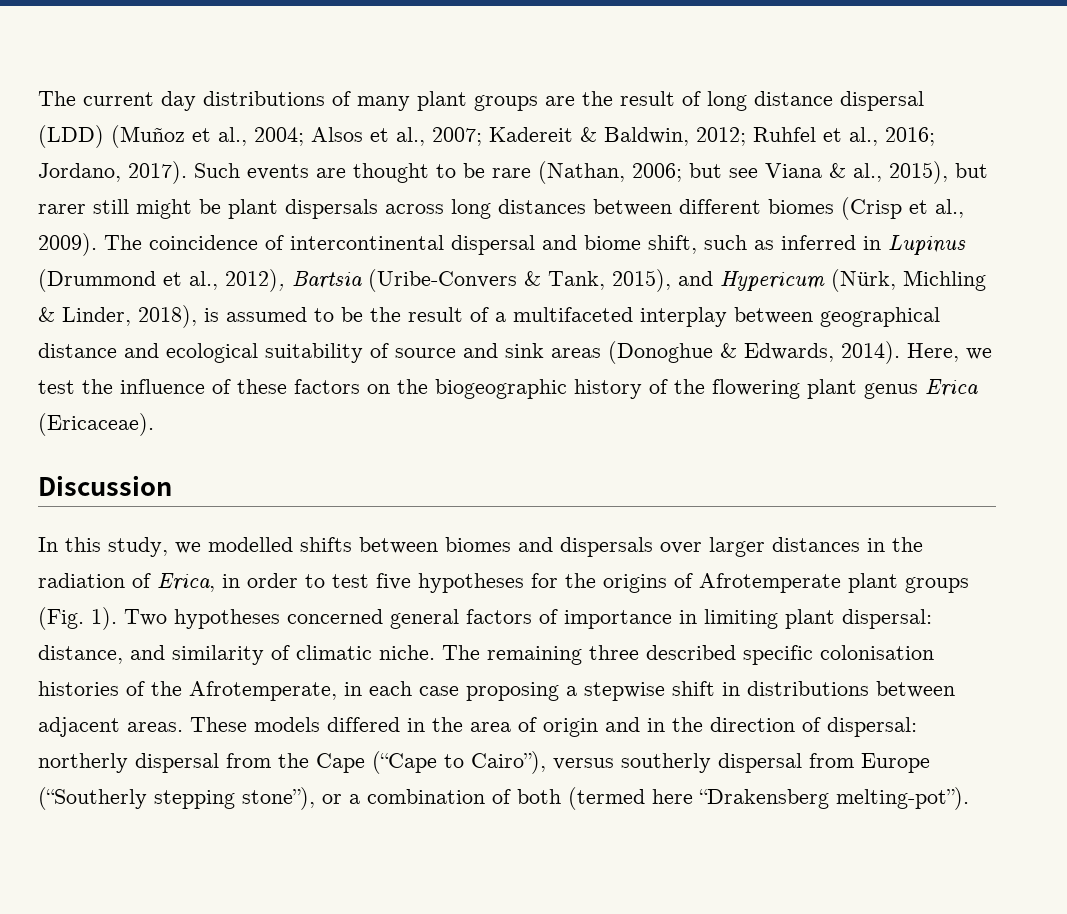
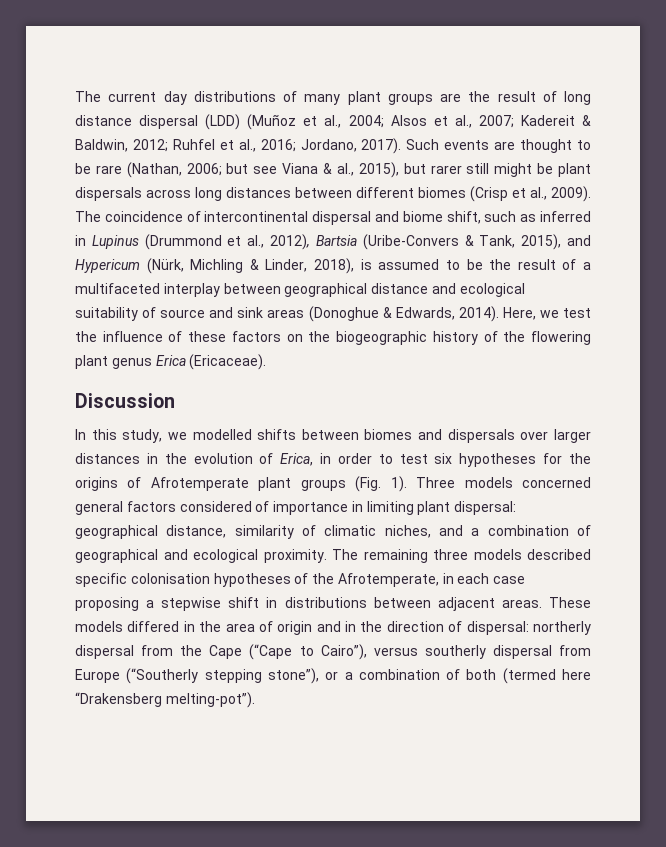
- In this study, we modelled shifts between biomes and dispersals over larger distances in the radiation of Erica, in order to test five hypotheses for the origins of Afrotemperate plant groups (Fig. 1).
+ In this study, we modelled shifts between biomes and dispersals over larger distances in the evolution of Erica, in order to test six hypotheses for the origins of Afrotemperate plant groups (Fig. 1).
- Two hypotheses concerned general factors of importance in limiting plant dispersal: distance, and similarity of climatic niche.
+ Three models concerned general factors considered of importance in limiting plant dispersal: geographical distance, similarity of climatic niches, and a combination of geographical and ecological proximity.
- The remaining three described specific colonisation histories of the Afrotemperate, in each case proposing a stepwise shift in distributions between adjacent areas.
+ The remaining three models described specific colonisation hypotheses of the Afrotemperate, in each case proposing a stepwise shift in distributions between adjacent areas.

